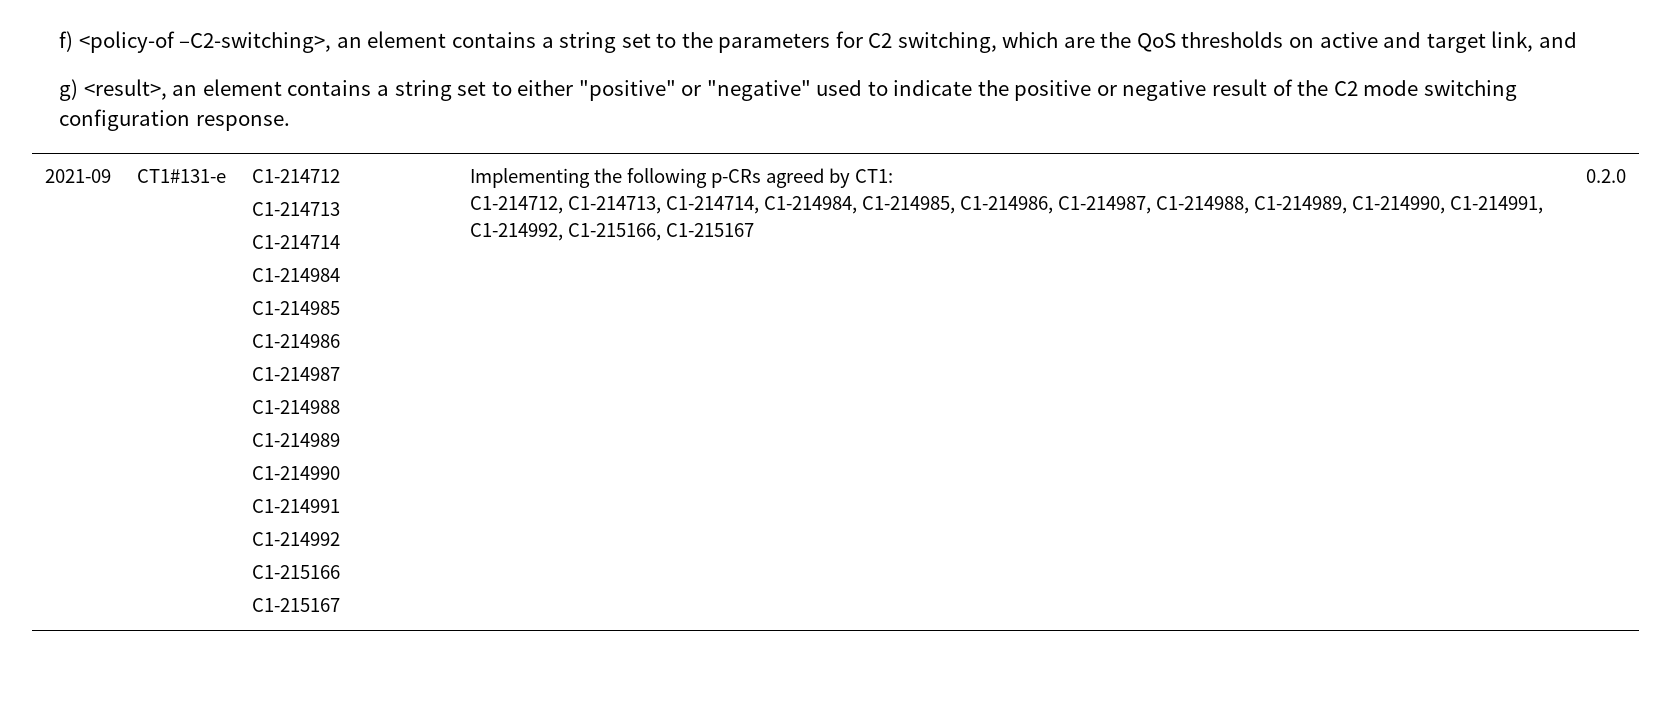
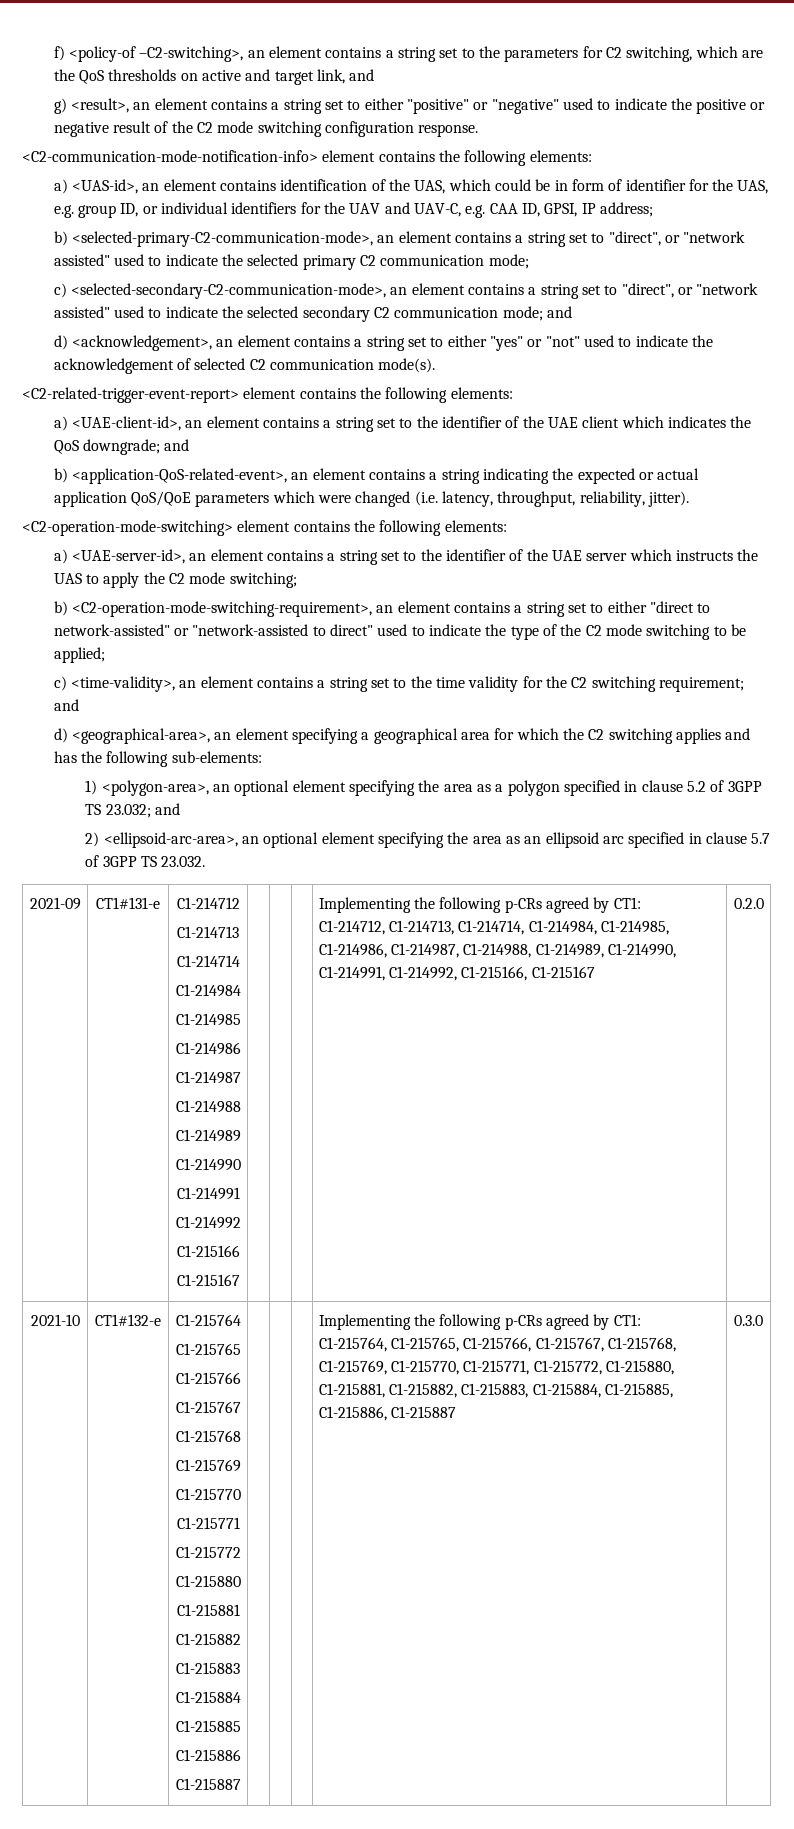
+ <C2-communication-mode-notification-info> element contains the following elements:
+ a) <UAS-id>, an element contains identification of the UAS, which could be in form of identifier for the UAS, e.g. group ID, or individual identifiers for the UAV and UAV-C, e.g. CAA ID, GPSI, IP address;
+ b) <selected-primary-C2-communication-mode>, an element contains a string set to "direct", or "network assisted" used to indicate the selected primary C2 communication mode;
+ c) <selected-secondary-C2-communication-mode>, an element contains a string set to "direct", or "network assisted" used to indicate the selected secondary C2 communication mode; and
+ d) <acknowledgement>, an element contains a string set to either "yes" or "not" used to indicate the acknowledgement of selected C2 communication mode(s).
+ <C2-related-trigger-event-report> element contains the following elements:
+ a) <UAE-client-id>, an element contains a string set to the identifier of the UAE client which indicates the QoS downgrade; and
+ b) <application-QoS-related-event>, an element contains a string indicating the expected or actual application QoS/QoE parameters which were changed (i.e. latency, throughput, reliability, jitter).
+ <C2-operation-mode-switching> element contains the following elements:
+ a) <UAE-server-id>, an element contains a string set to the identifier of the UAE server which instructs the UAS to apply the C2 mode switching;
+ b) <C2-operation-mode-switching-requirement>, an element contains a string set to either "direct to network-assisted" or "network-assisted to direct" used to indicate the type of the C2 mode switching to be applied;
+ c) <time-validity>, an element contains a string set to the time validity for the C2 switching requirement; and
+ d) <geographical-area>, an element specifying a geographical area for which the C2 switching applies and has the following sub-elements:
+ 1) <polygon-area>, an optional element specifying the area as a polygon specified in clause 5.2 of 3GPP TS 23.032; and
+ 2) <ellipsoid-arc-area>, an optional element specifying the area as an ellipsoid arc specified in clause 5.7 of 3GPP TS 23.032.
+ 2021-10 | CT1#132-e | C1-215764
+ C1-215765
+ C1-215766
+ C1-215767
+ C1-215768
+ C1-215769
+ C1-215770
+ C1-215771
+ C1-215772
+ C1-215880
+ C1-215881
+ C1-215882
+ C1-215883
+ C1-215884
+ C1-215885
+ C1-215886
+ C1-215887 | | | | Implementing the following p-CRs agreed by CT1:
+ C1-215764, C1-215765, C1-215766, C1-215767, C1-215768, C1-215769, C1-215770, C1-215771, C1-215772, C1-215880, C1-215881, C1-215882, C1-215883, C1-215884, C1-215885, C1-215886, C1-215887 | 0.3.0

